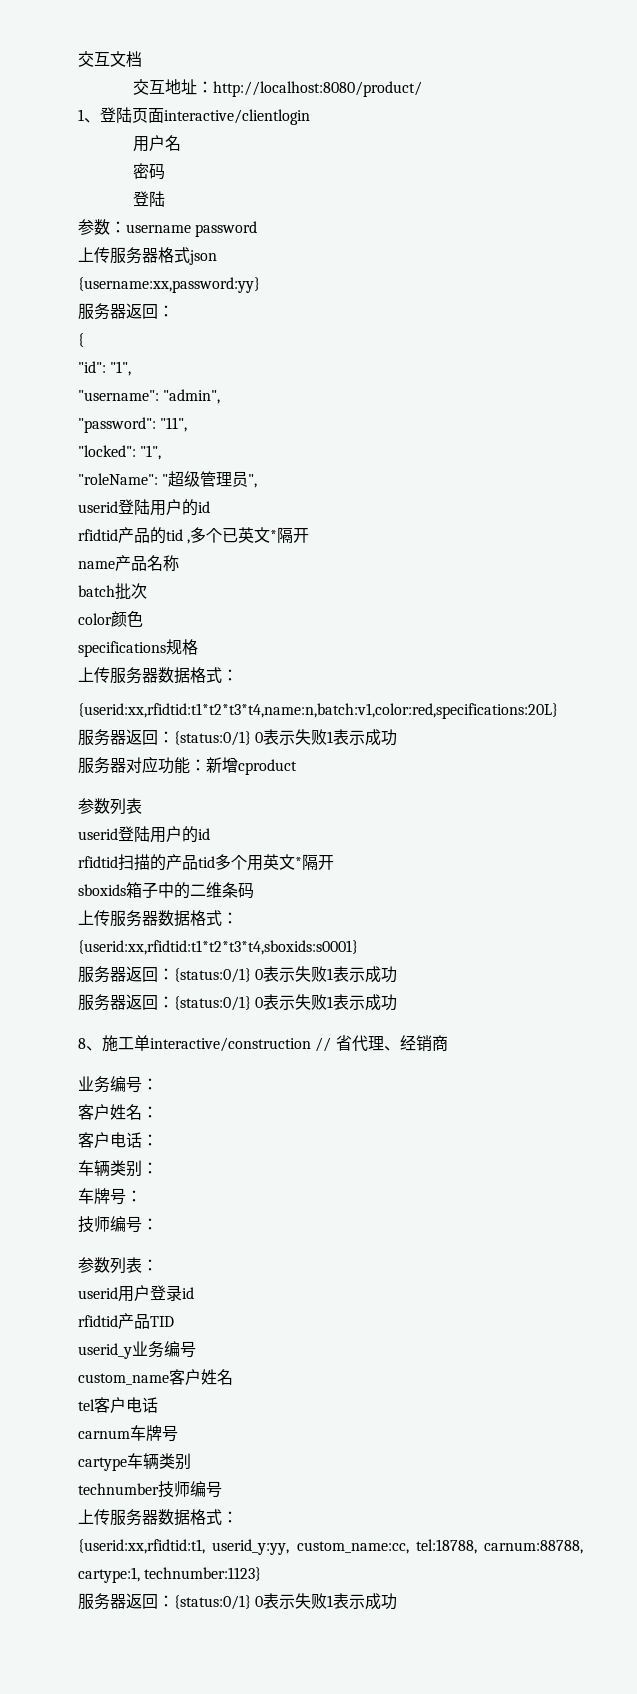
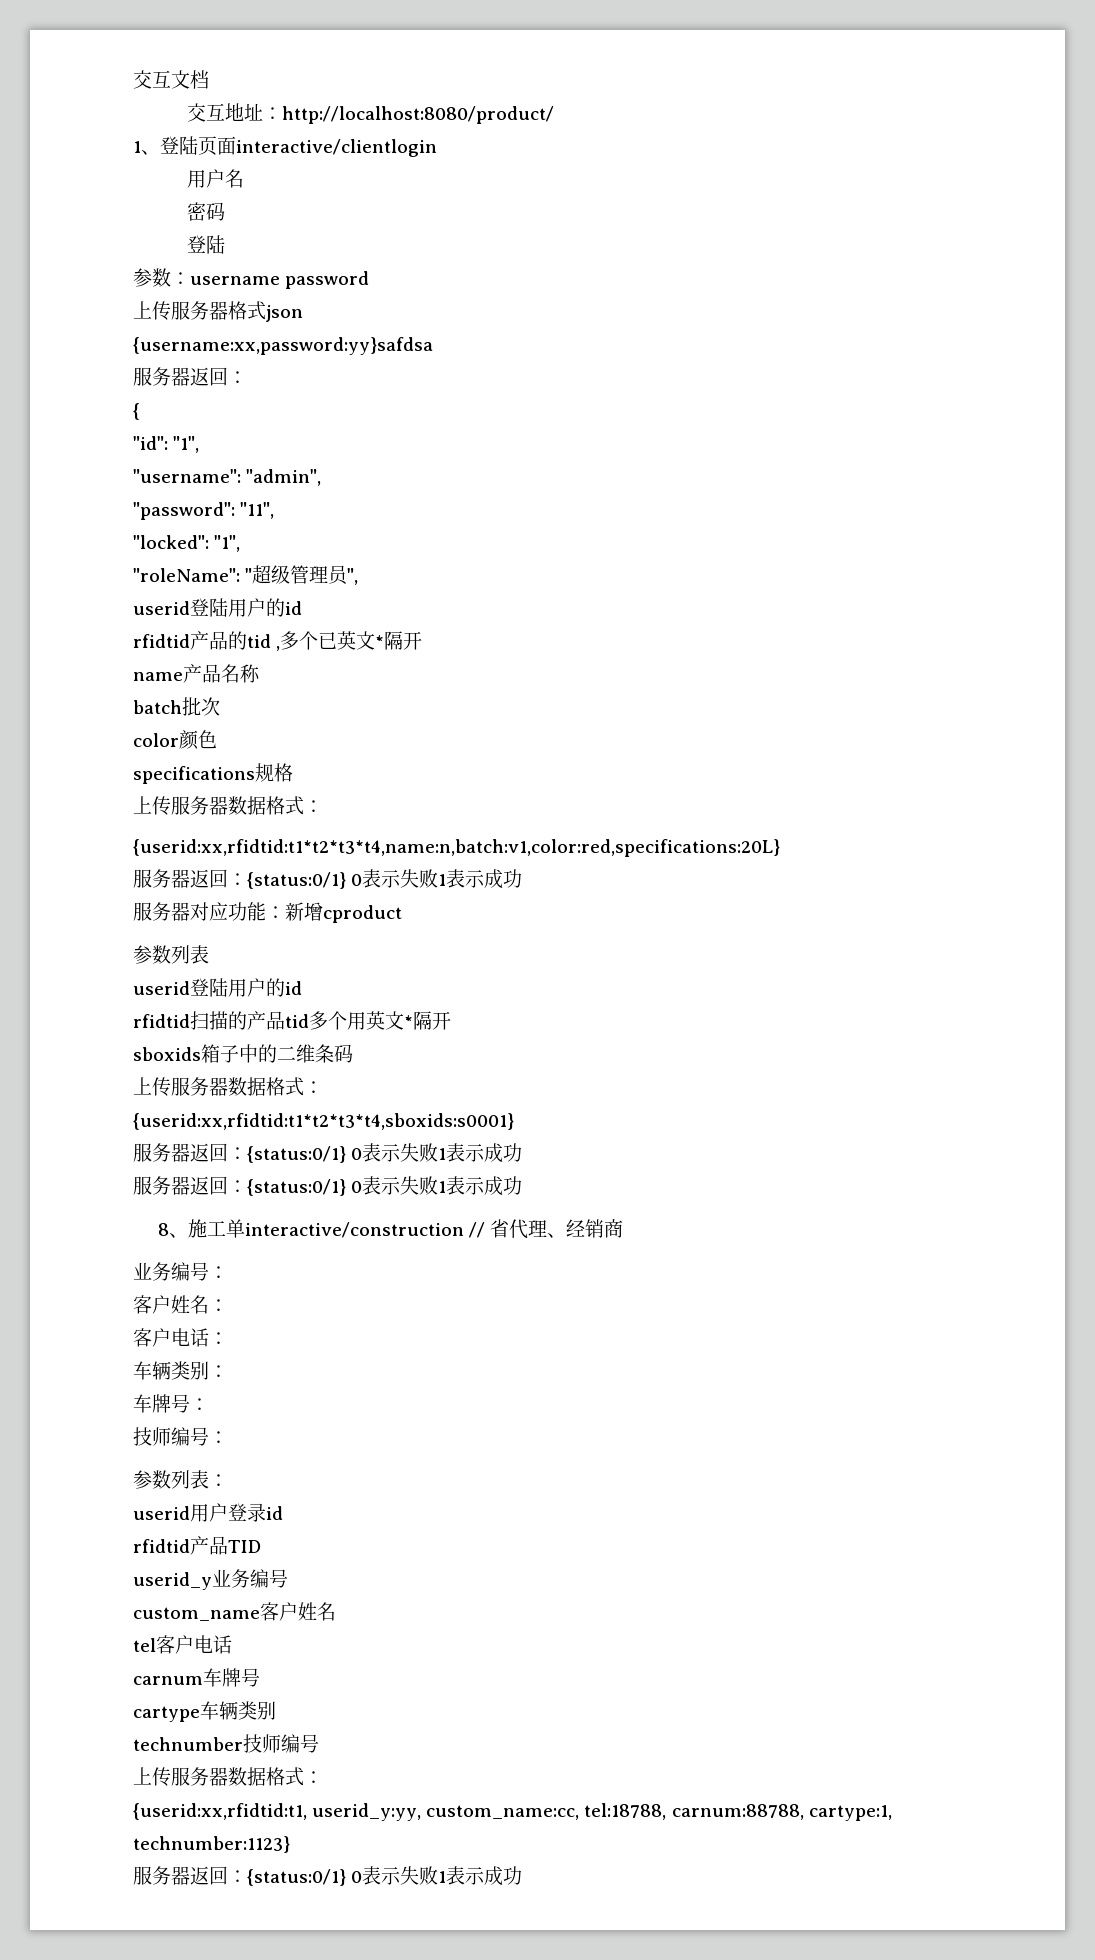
- {username:xx,password:yy}
+ {username:xx,password:yy}safdsa

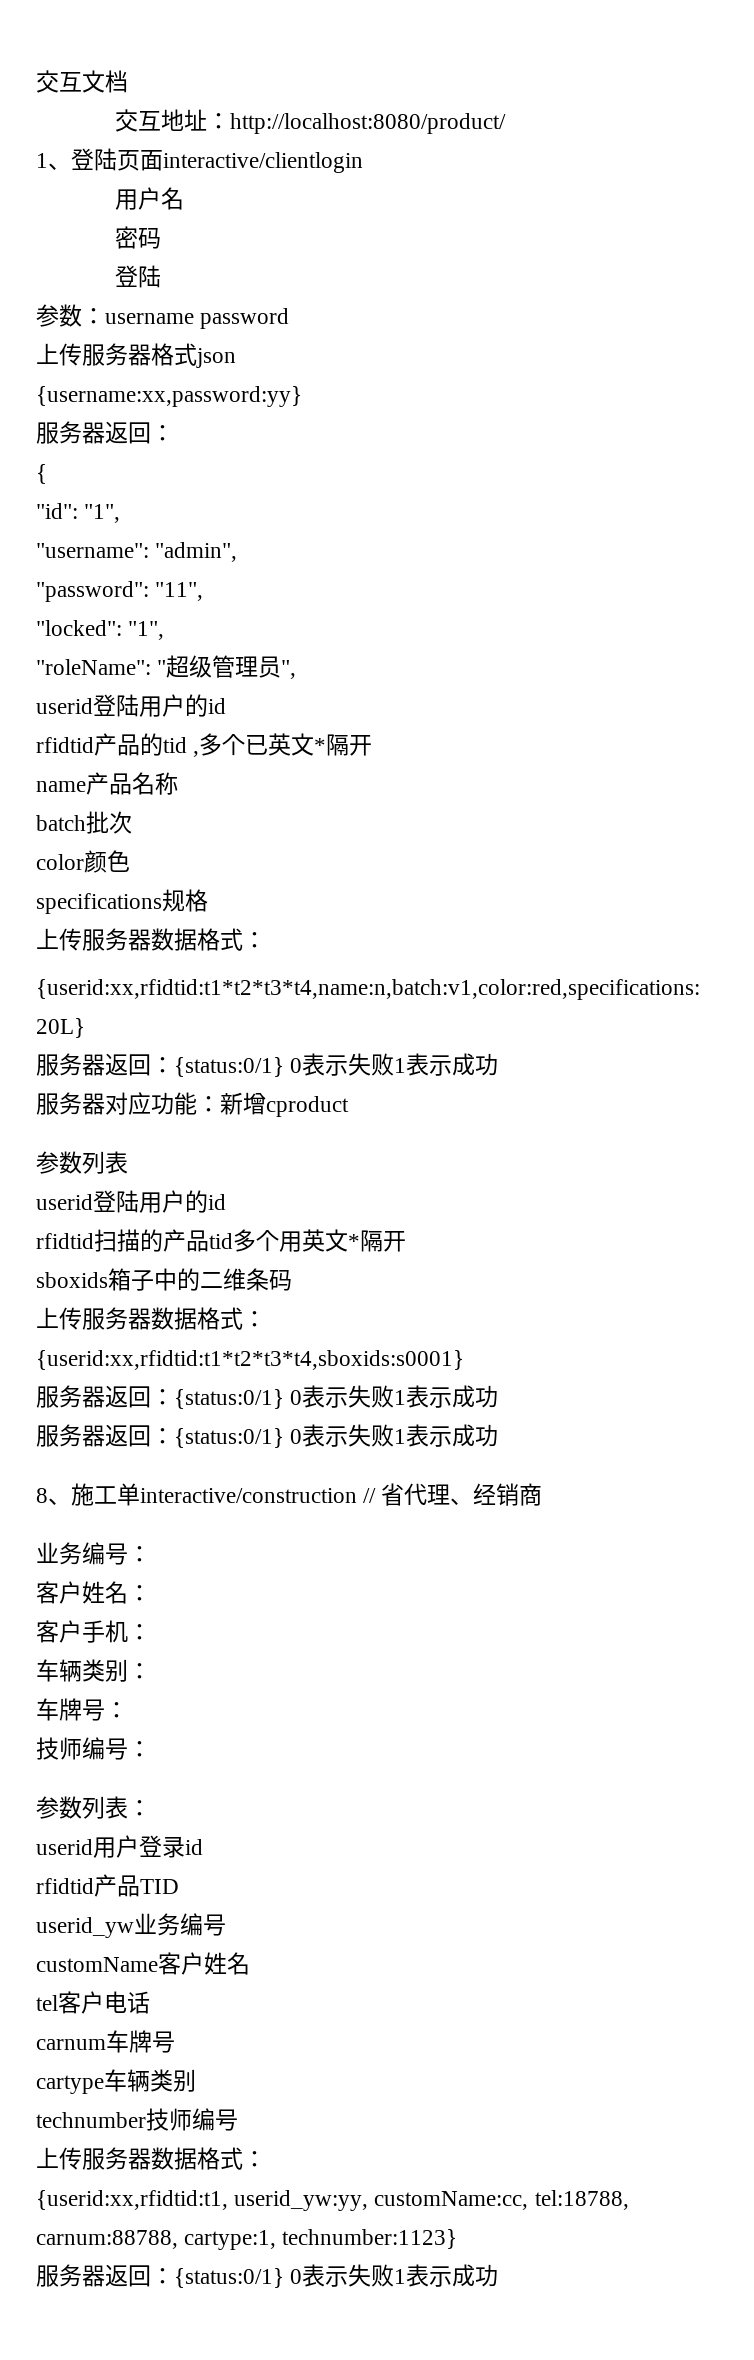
- {username:xx,password:yy}safdsa
+ {username:xx,password:yy}
- 客户电话：
+ 客户手机：
- userid_y业务编号
+ userid_yw业务编号
- custom_name客户姓名
+ customName客户姓名
- {userid:xx,rfidtid:t1, userid_y:yy, custom_name:cc, tel:18788, carnum:88788, cartype:1, technumber:1123}
+ {userid:xx,rfidtid:t1, userid_yw:yy, customName:cc, tel:18788, carnum:88788, cartype:1, technumber:1123}

